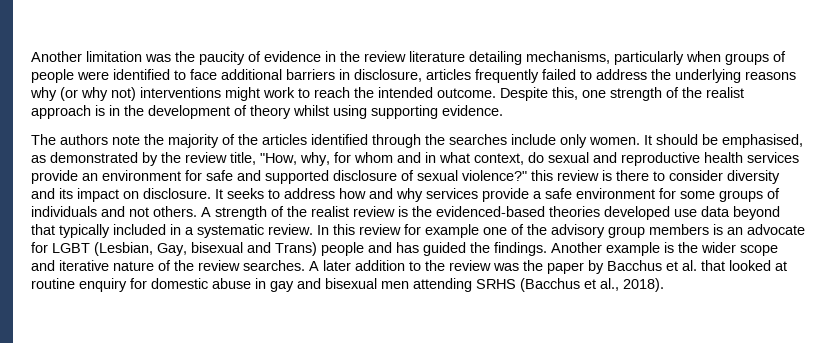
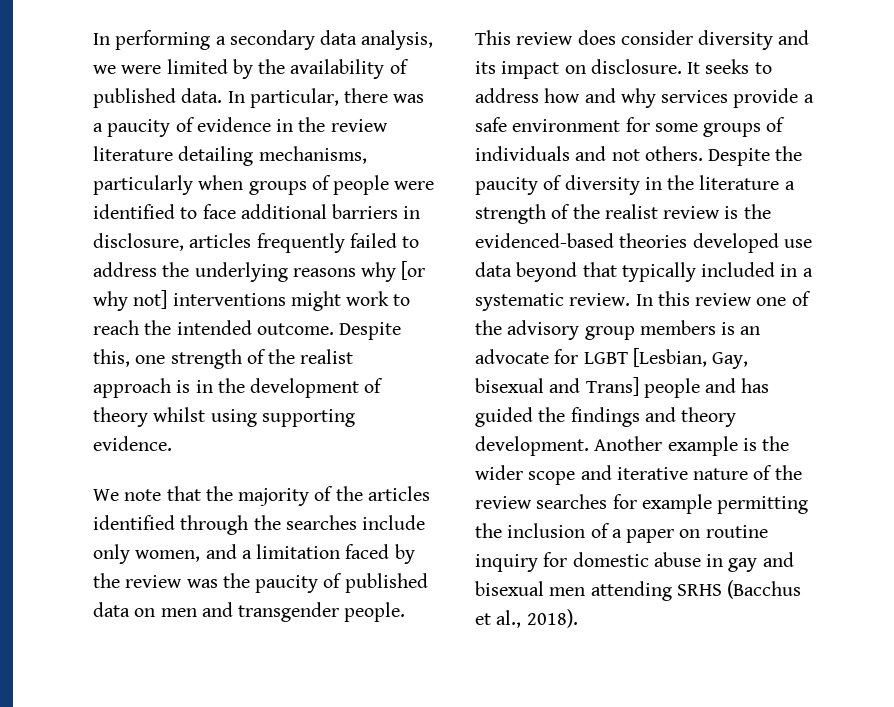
- Another limitation was the paucity of evidence in the review literature detailing mechanisms, particularly when groups of people were identified to face additional barriers in disclosure, articles frequently failed to address the underlying reasons why (or why not) interventions might work to reach the intended outcome.
+ In performing a secondary data analysis, we were limited by the availability of published data. In particular, there was a paucity of evidence in the review literature detailing mechanisms, particularly when groups of people were identified to face additional barriers in disclosure, articles frequently failed to address the underlying reasons why [or why not] interventions might work to reach the intended outcome.
- The authors note the majority of the articles identified through the searches include only women. It should be emphasised, as demonstrated by the review title, "How, why, for whom and in what context, do sexual and reproductive health services provide an environment for safe and supported disclosure of sexual violence?" this review is there to consider diversity and its impact on disclosure.
+ We note that the majority of the articles identified through the searches include only women, and a limitation faced by the review was the paucity of published data on men and transgender people. This review does consider diversity and its impact on disclosure.
- A strength of the realist review is the evidenced-based theories developed use data beyond that typically included in a systematic review.
+ Despite the paucity of diversity in the literature a strength of the realist review is the evidenced-based theories developed use data beyond that typically included in a systematic review.
- In this review for example one of the advisory group members is an advocate for LGBT (Lesbian, Gay, bisexual and Trans) people and has guided the findings.
+ In this review one of the advisory group members is an advocate for LGBT [Lesbian, Gay, bisexual and Trans] people and has guided the findings and theory development.
- Another example is the wider scope and iterative nature of the review searches. A later addition to the review was the paper by Bacchus et al. that looked at routine enquiry for domestic abuse in gay and bisexual men attending SRHS (Bacchus et al., 2018).
+ Another example is the wider scope and iterative nature of the review searches for example permitting the inclusion of a paper on routine inquiry for domestic abuse in gay and bisexual men attending SRHS (Bacchus et al., 2018).

